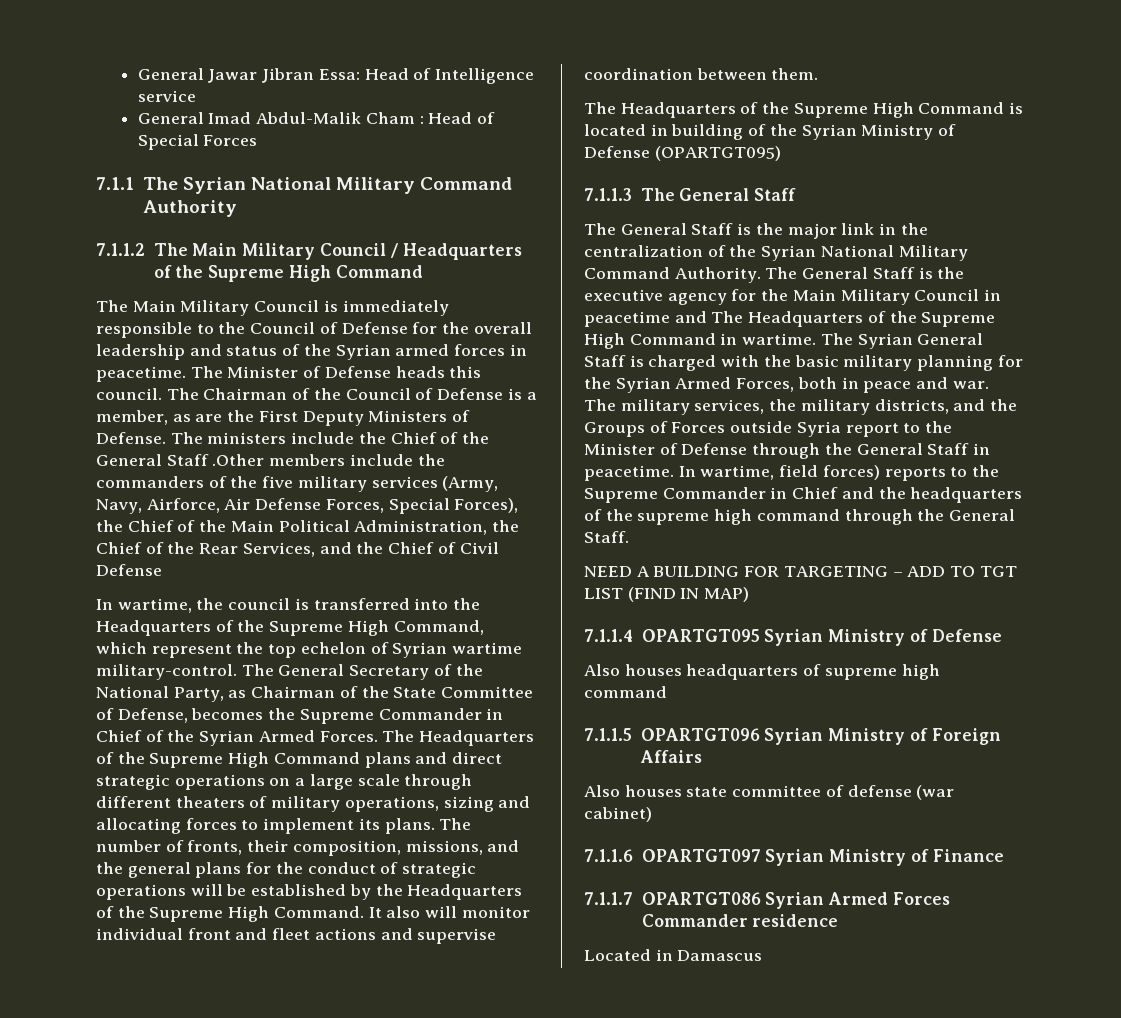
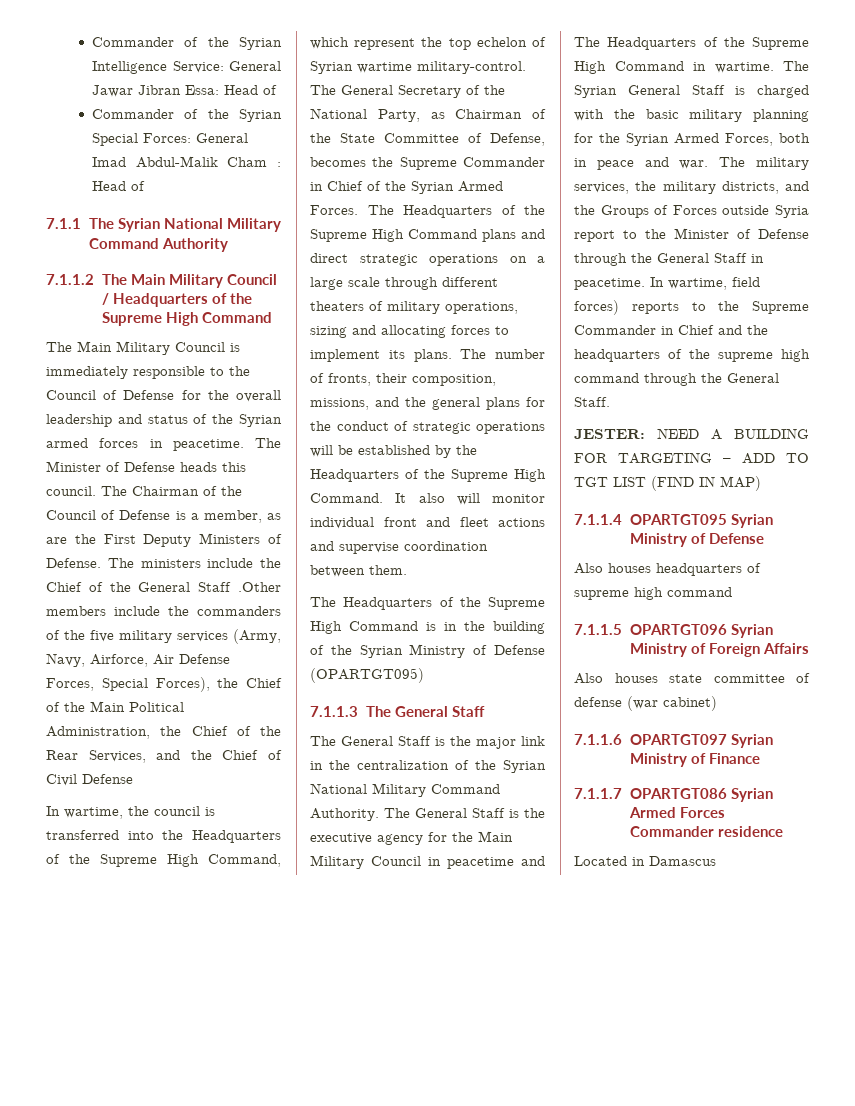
- General Jawar Jibran Essa: Head of Intelligence service
- General Imad Abdul-Malik Cham : Head of Special Forces
+ Commander of the Syrian Intelligence Service: General Jawar Jibran Essa: Head of
+ Commander of the Syrian Special Forces: General Imad Abdul-Malik Cham : Head of
- The Headquarters of the Supreme High Command is located in building of the Syrian Ministry of Defense (OPARTGT095)
+ The Headquarters of the Supreme High Command is in the building of the Syrian Ministry of Defense (OPARTGT095)
- NEED A BUILDING FOR TARGETING – ADD TO TGT LIST (FIND IN MAP)
+ JESTER: NEED A BUILDING FOR TARGETING – ADD TO TGT LIST (FIND IN MAP)

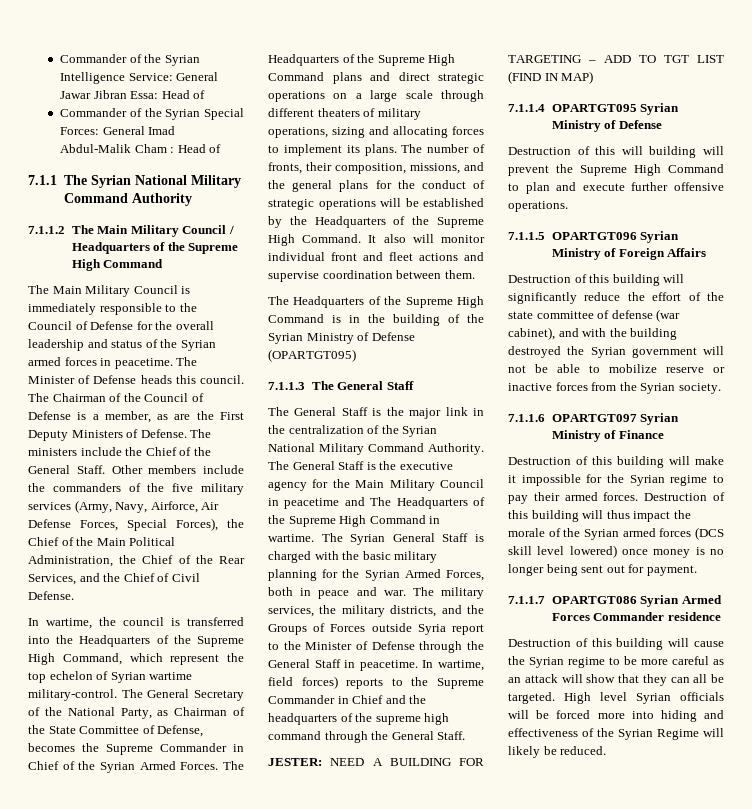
- The ministers include the Chief of the General Staff .Other members include the commanders of the five military services (Army, Navy, Airforce, Air Defense Forces, Special Forces), the Chief of the Main Political Administration, the Chief of the Rear Services, and the Chief of Civil Defense
+ The ministers include the Chief of the General Staff. Other members include the commanders of the five military services (Army, Navy, Airforce, Air Defense Forces, Special Forces), the Chief of the Main Political Administration, the Chief of the Rear Services, and the Chief of Civil Defense.
- Also houses headquarters of supreme high command
+ Destruction of this will building will prevent the Supreme High Command to plan and execute further offensive operations.
- Also houses state committee of defense (war cabinet)
+ Destruction of this building will significantly reduce the effort of the state committee of defense (war cabinet), and with the building destroyed the Syrian government will not be able to mobilize reserve or inactive forces from the Syrian society.
+ Destruction of this building will make it impossible for the Syrian regime to pay their armed forces. Destruction of this building will thus impact the morale of the Syrian armed forces (DCS skill level lowered) once money is no longer being sent out for payment.
- Located in Damascus
+ Destruction of this building will cause the Syrian regime to be more careful as an attack will show that they can all be targeted. High level Syrian officials will be forced more into hiding and effectiveness of the Syrian Regime will likely be reduced.

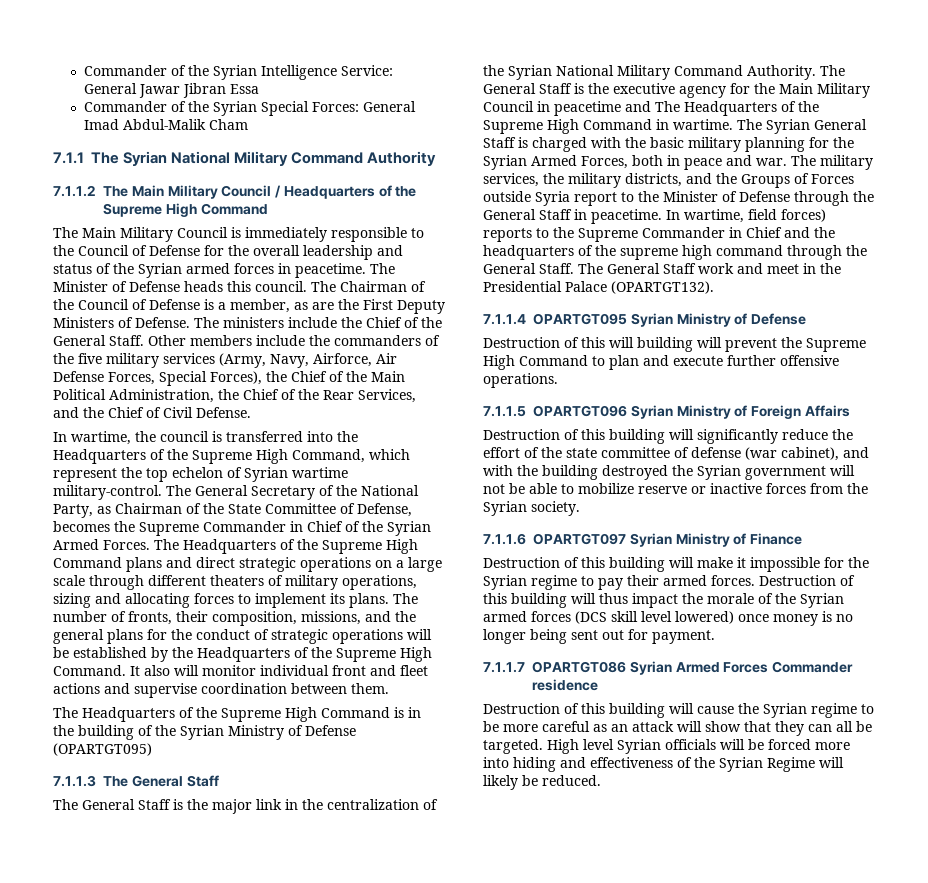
- Commander of the Syrian Intelligence Service: General Jawar Jibran Essa: Head of
+ Commander of the Syrian Intelligence Service: General Jawar Jibran Essa
- Commander of the Syrian Special Forces: General Imad Abdul-Malik Cham : Head of
+ Commander of the Syrian Special Forces: General Imad Abdul-Malik Cham
- In wartime, field forces) reports to the Supreme Commander in Chief and the headquarters of the supreme high command through the General Staff.
- JESTER: NEED A BUILDING FOR TARGETING – ADD TO TGT LIST (FIND IN MAP)
+ In wartime, field forces) reports to the Supreme Commander in Chief and the headquarters of the supreme high command through the General Staff. The General Staff work and meet in the Presidential Palace (OPARTGT132).

